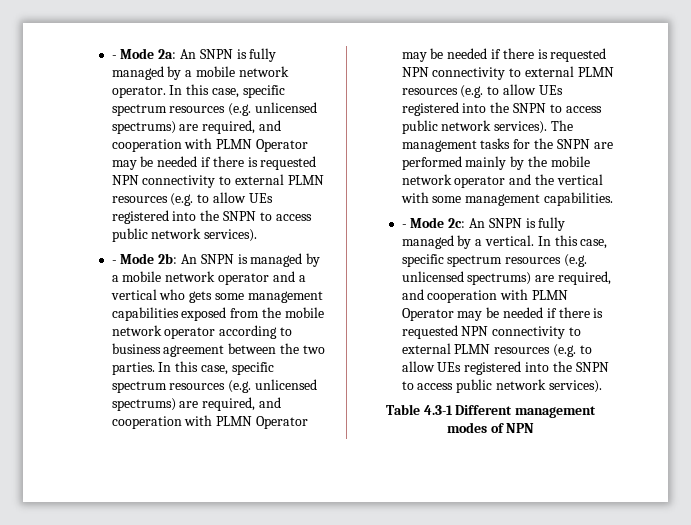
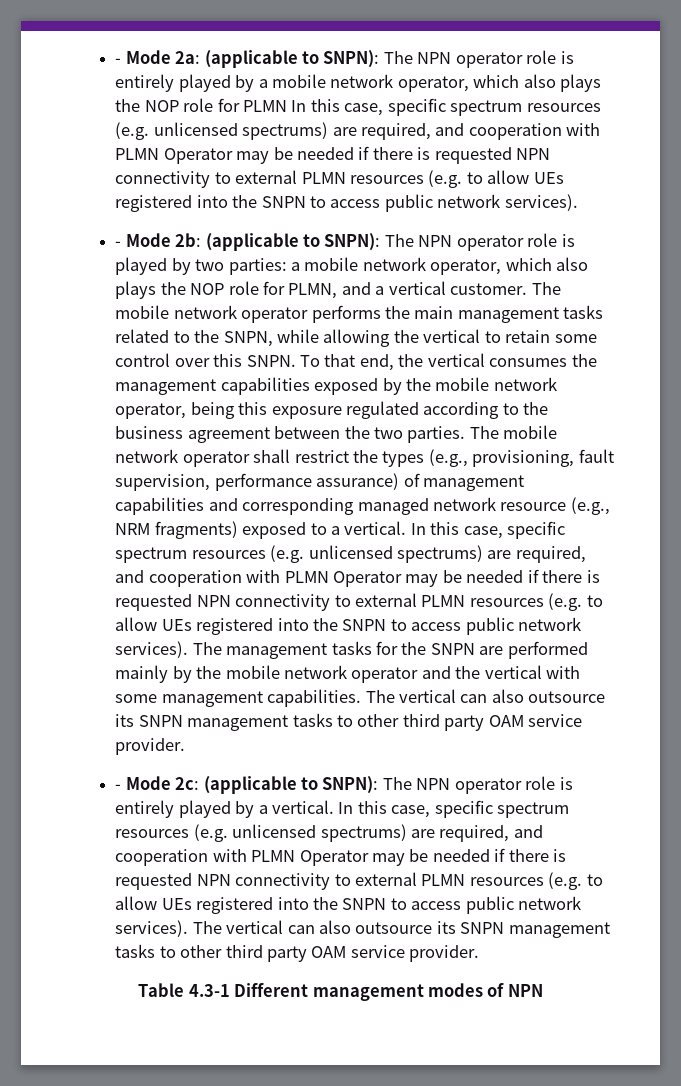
- - Mode 2a: An SNPN is fully managed by a mobile network operator. In this case, specific spectrum resources (e.g. unlicensed spectrums) are required, and cooperation with PLMN Operator may be needed if there is requested NPN connectivity to external PLMN resources (e.g. to allow UEs registered into the SNPN to access public network services).
+ - Mode 2a: (applicable to SNPN): The NPN operator role is entirely played by a mobile network operator, which also plays the NOP role for PLMN In this case, specific spectrum resources (e.g. unlicensed spectrums) are required, and cooperation with PLMN Operator may be needed if there is requested NPN connectivity to external PLMN resources (e.g. to allow UEs registered into the SNPN to access public network services).
- - Mode 2b: An SNPN is managed by a mobile network operator and a vertical who gets some management capabilities exposed from the mobile network operator according to business agreement between the two parties.
+ - Mode 2b: (applicable to SNPN): The NPN operator role is played by two parties: a mobile network operator, which also plays the NOP role for PLMN, and a vertical customer. The mobile network operator performs the main management tasks related to the SNPN, while allowing the vertical to retain some control over this SNPN. To that end, the vertical consumes the management capabilities exposed by the mobile network operator, being this exposure regulated according to the business agreement between the two parties.
+ The mobile network operator shall restrict the types (e.g., provisioning, fault supervision, performance assurance) of management capabilities and corresponding managed network resource (e.g., NRM fragments) exposed to a vertical.
- The management tasks for the SNPN are performed mainly by the mobile network operator and the vertical with some management capabilities.
- - Mode 2c: An SNPN is fully managed by a vertical. In this case, specific spectrum resources (e.g. unlicensed spectrums) are required, and cooperation with PLMN Operator may be needed if there is requested NPN connectivity to external PLMN resources (e.g. to allow UEs registered into the SNPN to access public network services).
+ The management tasks for the SNPN are performed mainly by the mobile network operator and the vertical with some management capabilities. The vertical can also outsource its SNPN management tasks to other third party OAM service provider.
+ - Mode 2c: (applicable to SNPN): The NPN operator role is entirely played by a vertical. In this case, specific spectrum resources (e.g. unlicensed spectrums) are required, and cooperation with PLMN Operator may be needed if there is requested NPN connectivity to external PLMN resources (e.g. to allow UEs registered into the SNPN to access public network services). The vertical can also outsource its SNPN management tasks to other third party OAM service provider.

